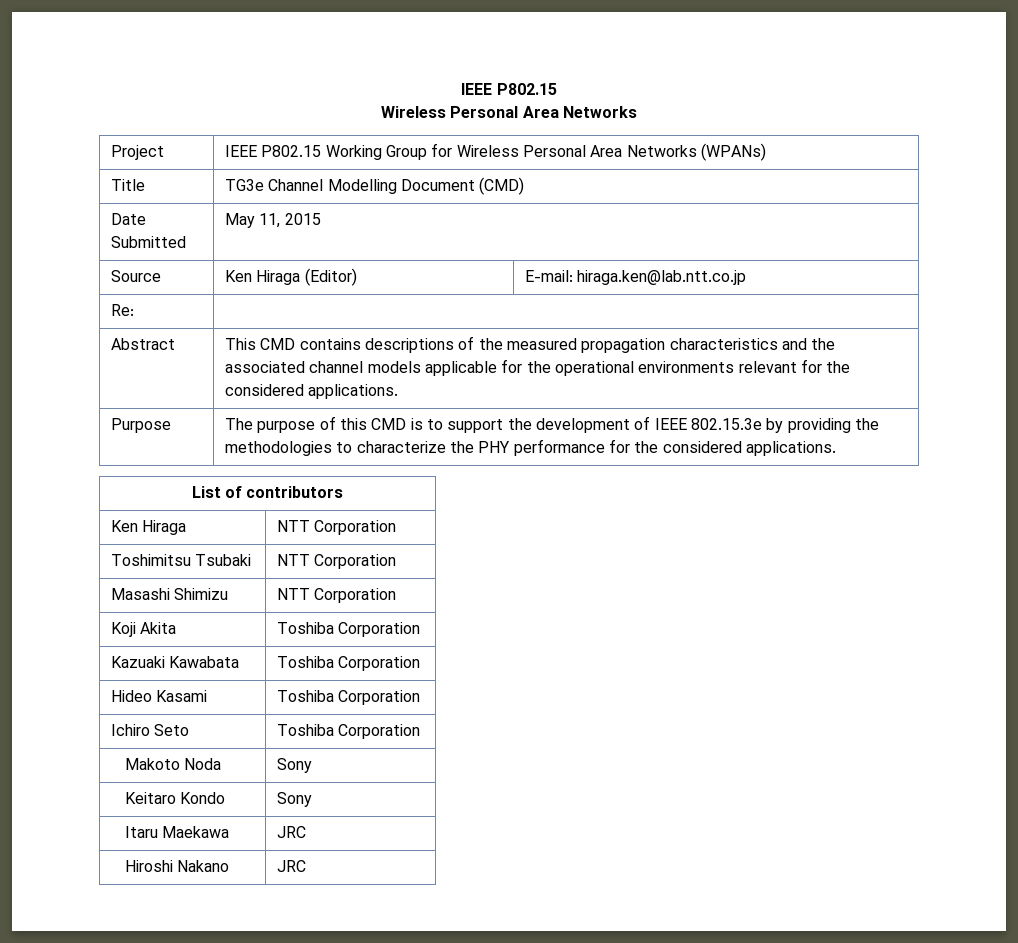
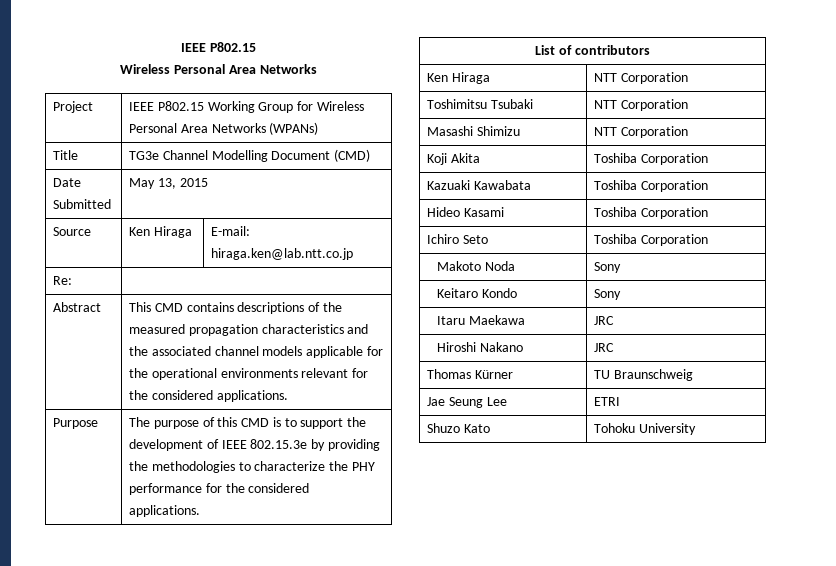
- Date Submitted | May 11, 2015
+ Date Submitted | May 13, 2015
- Source | Ken Hiraga (Editor) | E-mail: hiraga.ken@lab.ntt.co.jp
+ Source | Ken Hiraga | E-mail: hiraga.ken@lab.ntt.co.jp
+ Thomas Kürner | TU Braunschweig
+ Jae Seung Lee | ETRI
+ Shuzo Kato | Tohoku University

